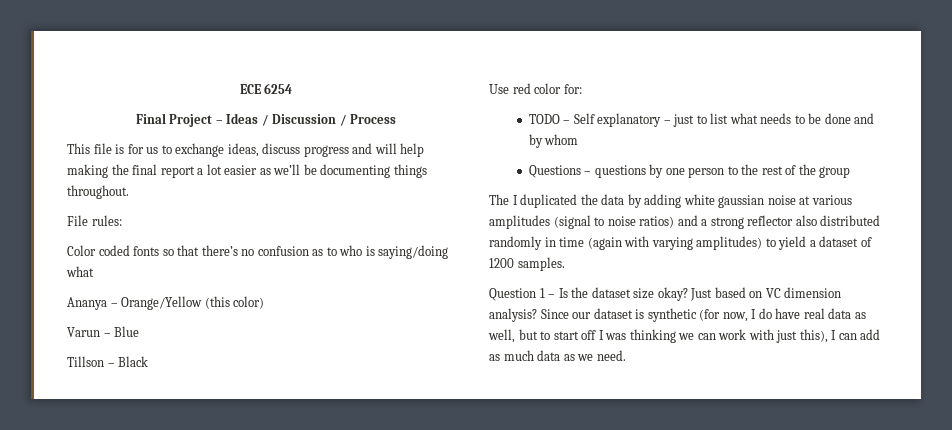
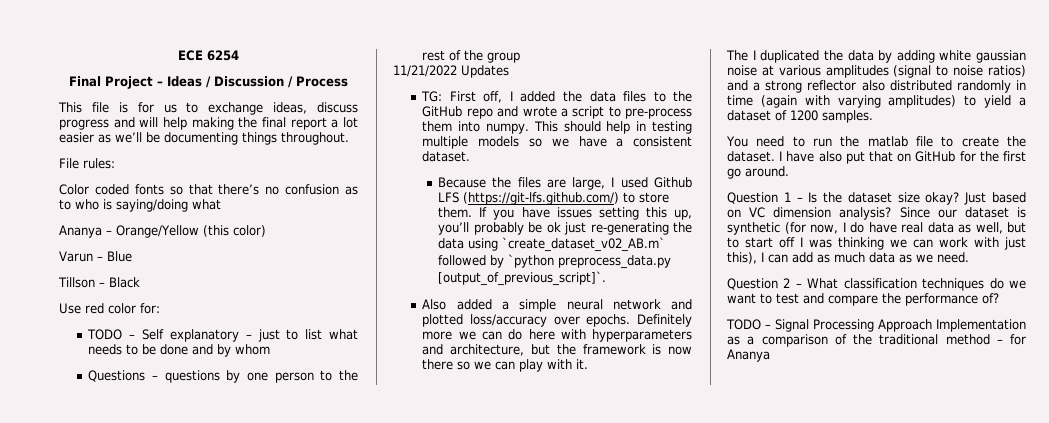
+ 11/21/2022 Updates
+ TG: First off, I added the data files to the GitHub repo and wrote a script to pre-process them into numpy. This should help in testing multiple models so we have a consistent dataset.
+ Because the files are large, I used Github LFS (https://git-lfs.github.com/) to store them. If you have issues setting this up, you’ll probably be ok just re-generating the data using `create_dataset_v02_AB.m` followed by `python preprocess_data.py [output_of_previous_script]`.
+ Also added a simple neural network and plotted loss/accuracy over epochs. Definitely more we can do here with hyperparameters and architecture, but the framework is now there so we can play with it.
+ You need to run the matlab file to create the dataset. I have also put that on GitHub for the first go around.
+ Question 2 – What classification techniques do we want to test and compare the performance of?
+ TODO – Signal Processing Approach Implementation as a comparison of the traditional method – for Ananya

